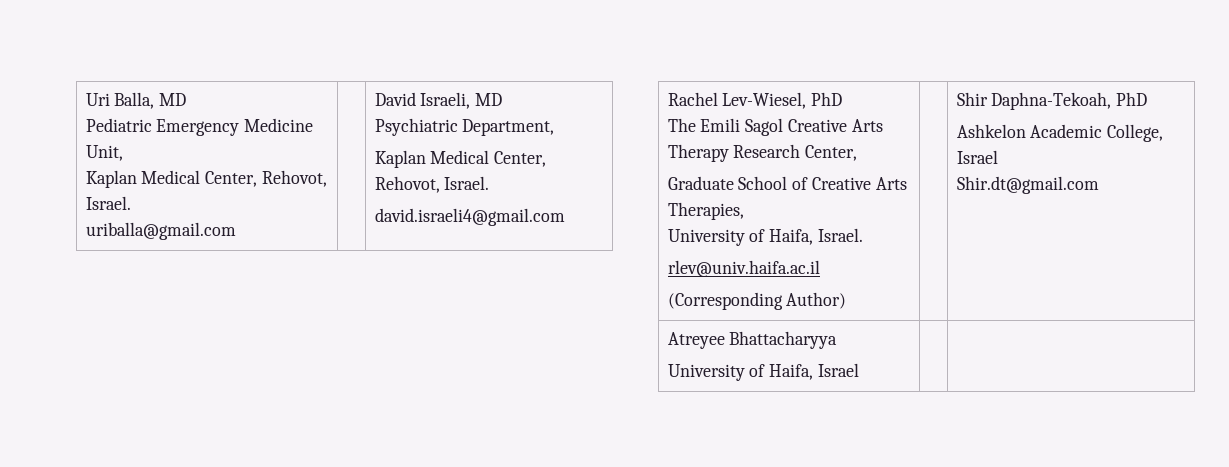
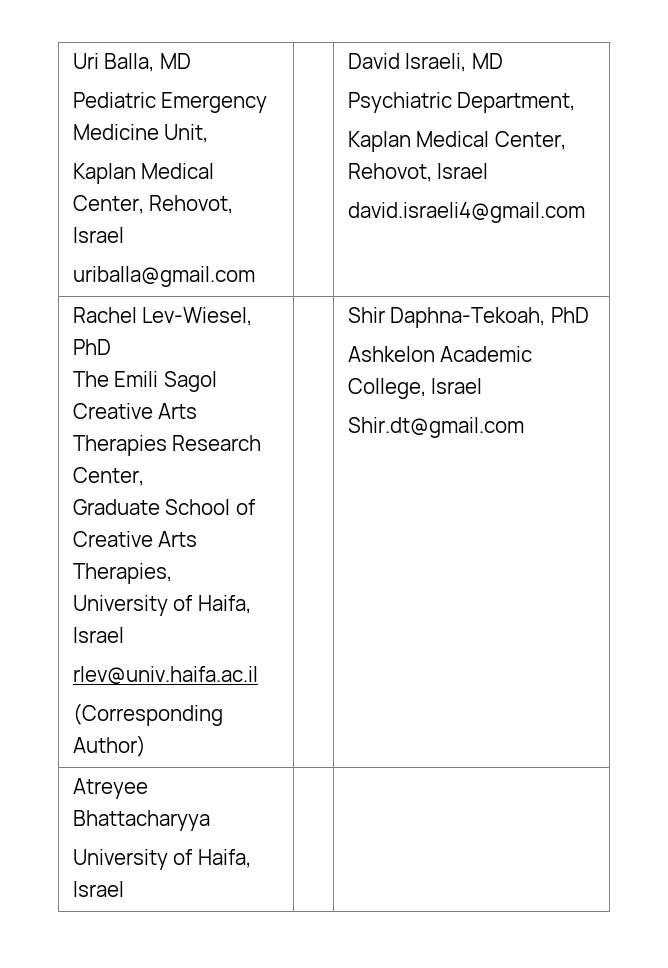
  Uri Balla, MD
  Pediatric Emergency Medicine Unit,
- Kaplan Medical Center, Rehovot, Israel.
+ Kaplan Medical Center, Rehovot, Israel
  uriballa@gmail.com | | David Israeli, MD
  Psychiatric Department,
- Kaplan Medical Center, Rehovot, Israel.
+ Kaplan Medical Center, Rehovot, Israel
  Rachel Lev-Wiesel, PhD
- The Emili Sagol Creative Arts Therapy Research Center,
+ The Emili Sagol Creative Arts Therapies Research Center,
  Graduate School of Creative Arts Therapies,
- University of Haifa, Israel.
+ University of Haifa, Israel

